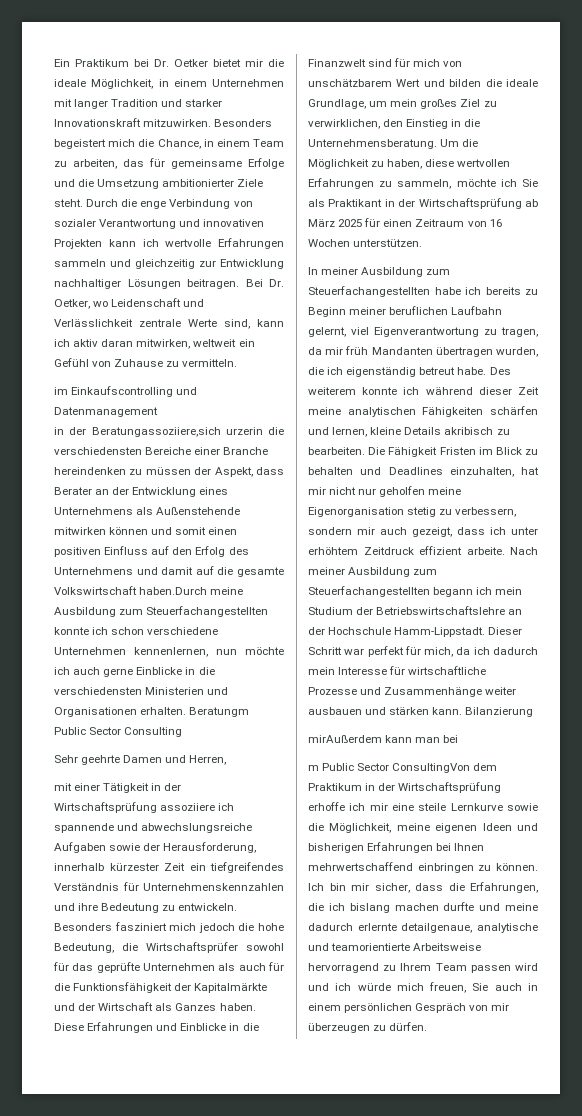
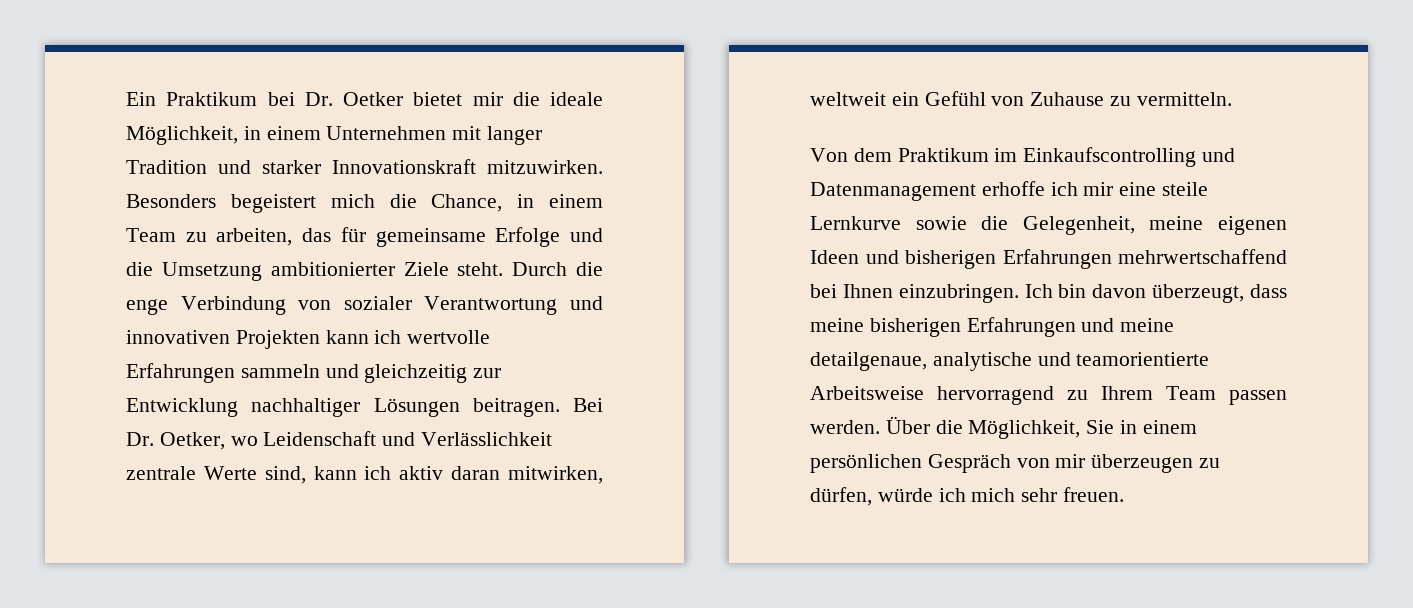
- im Einkaufscontrolling und Datenmanagement
- in der Beratungassoziiere,sich urzerin die verschiedensten Bereiche einer Branche hereindenken zu müssen der Aspekt, dass Berater an der Entwicklung eines Unternehmens als Außenstehende mitwirken können und somit einen positiven Einfluss auf den Erfolg des Unternehmens und damit auf die gesamte Volkswirtschaft haben.Durch meine Ausbildung zum Steuerfachangestellten konnte ich schon verschiedene Unternehmen kennenlernen, nun möchte ich auch gerne Einblicke in die verschiedensten Ministerien und Organisationen erhalten. Beratungm Public Sector Consulting
- Sehr geehrte Damen und Herren,
- mit einer Tätigkeit in der Wirtschaftsprüfung assoziiere ich spannende und abwechslungsreiche Aufgaben sowie der Herausforderung, innerhalb kürzester Zeit ein tiefgreifendes Verständnis für Unternehmenskennzahlen und ihre Bedeutung zu entwickeln. Besonders fasziniert mich jedoch die hohe Bedeutung, die Wirtschaftsprüfer sowohl für das geprüfte Unternehmen als auch für die Funktionsfähigkeit der Kapitalmärkte und der Wirtschaft als Ganzes haben. Diese Erfahrungen und Einblicke in die Finanzwelt sind für mich von unschätzbarem Wert und bilden die ideale Grundlage, um mein großes Ziel zu verwirklichen, den Einstieg in die Unternehmensberatung. Um die Möglichkeit zu haben, diese wertvollen Erfahrungen zu sammeln, möchte ich Sie als Praktikant in der Wirtschaftsprüfung ab März 2025 für einen Zeitraum von 16 Wochen unterstützen.
- In meiner Ausbildung zum Steuerfachangestellten habe ich bereits zu Beginn meiner beruflichen Laufbahn gelernt, viel Eigenverantwortung zu tragen, da mir früh Mandanten übertragen wurden, die ich eigenständig betreut habe. Des weiterem konnte ich während dieser Zeit meine analytischen Fähigkeiten schärfen und lernen, kleine Details akribisch zu bearbeiten. Die Fähigkeit Fristen im Blick zu behalten und Deadlines einzuhalten, hat mir nicht nur geholfen meine Eigenorganisation stetig zu verbessern, sondern mir auch gezeigt, dass ich unter erhöhtem Zeitdruck effizient arbeite. Nach meiner Ausbildung zum Steuerfachangestellten begann ich mein Studium der Betriebswirtschaftslehre an der Hochschule Hamm-Lippstadt. Dieser Schritt war perfekt für mich, da ich dadurch mein Interesse für wirtschaftliche Prozesse und Zusammenhänge weiter ausbauen und stärken kann. Bilanzierung
- mirAußerdem kann man bei
- m Public Sector ConsultingVon dem Praktikum in der Wirtschaftsprüfung erhoffe ich mir eine steile Lernkurve sowie die Möglichkeit, meine eigenen Ideen und bisherigen Erfahrungen bei Ihnen mehrwertschaffend einbringen zu können. Ich bin mir sicher, dass die Erfahrungen, die ich bislang machen durfte und meine dadurch erlernte detailgenaue, analytische und teamorientierte Arbeitsweise hervorragend zu Ihrem Team passen wird und ich würde mich freuen, Sie auch in einem persönlichen Gespräch von mir überzeugen zu dürfen.
+ Von dem Praktikum im Einkaufscontrolling und Datenmanagement erhoffe ich mir eine steile Lernkurve sowie die Gelegenheit, meine eigenen Ideen und bisherigen Erfahrungen mehrwertschaffend bei Ihnen einzubringen. Ich bin davon überzeugt, dass meine bisherigen Erfahrungen und meine detailgenaue, analytische und teamorientierte Arbeitsweise hervorragend zu Ihrem Team passen werden. Über die Möglichkeit, Sie in einem persönlichen Gespräch von mir überzeugen zu dürfen, würde ich mich sehr freuen.

